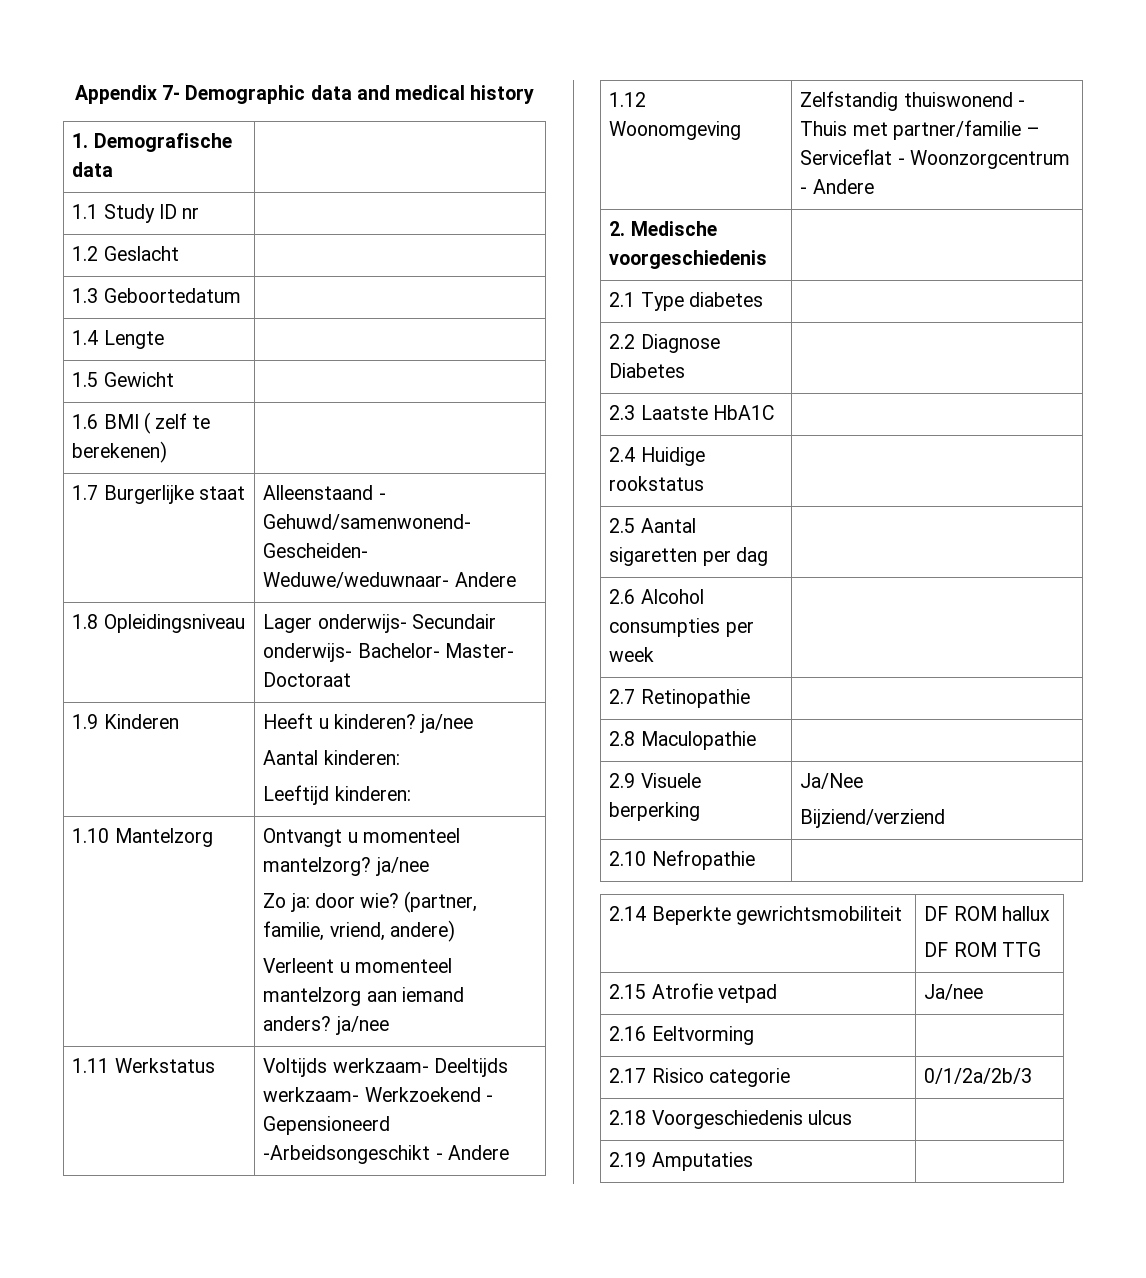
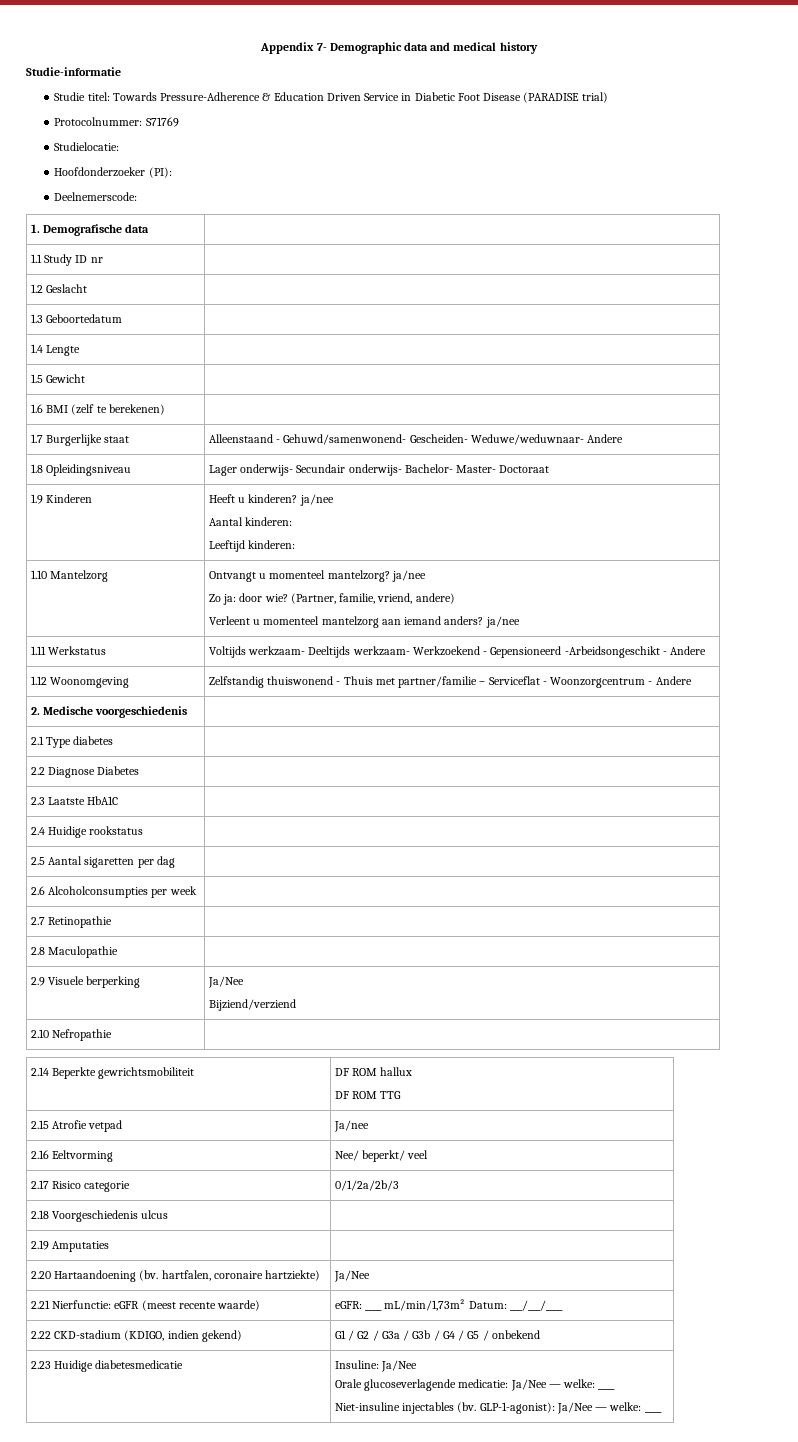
+ Studie-informatie
+ Studie titel: Towards Pressure-Adherence & Education Driven Service in Diabetic Foot Disease (PARADISE trial)
+ Protocolnummer: S71769
+ Studielocatie:
+ Hoofdonderzoeker (PI):
+ Deelnemerscode:
- 1.6 BMI ( zelf te berekenen) |
+ 1.6 BMI (zelf te berekenen) |
  1.10 Mantelzorg | Ontvangt u momenteel mantelzorg? ja/nee
- Zo ja: door wie? (partner, familie, vriend, andere)
+ Zo ja: door wie? (Partner, familie, vriend, andere)
- 2.6 Alcohol consumpties per week |
+ 2.6 Alcoholconsumpties per week |
- 2.16 Eeltvorming |
+ 2.16 Eeltvorming | Nee/ beperkt/ veel
+ 2.20 Hartaandoening (bv. hartfalen, coronaire hartziekte) | Ja/Nee
+ 2.21 Nierfunctie: eGFR (meest recente waarde) | eGFR: ____ mL/min/1,73m² Datum: ___/___/____
+ 2.22 CKD-stadium (KDIGO, indien gekend) | G1 / G2 / G3a / G3b / G4 / G5 / onbekend
+ 2.23 Huidige diabetesmedicatie | Insuline: Ja/Nee
+ Orale glucoseverlagende medicatie: Ja/Nee — welke: ____
+ Niet-insuline injectables (bv. GLP-1-agonist): Ja/Nee — welke: ____

